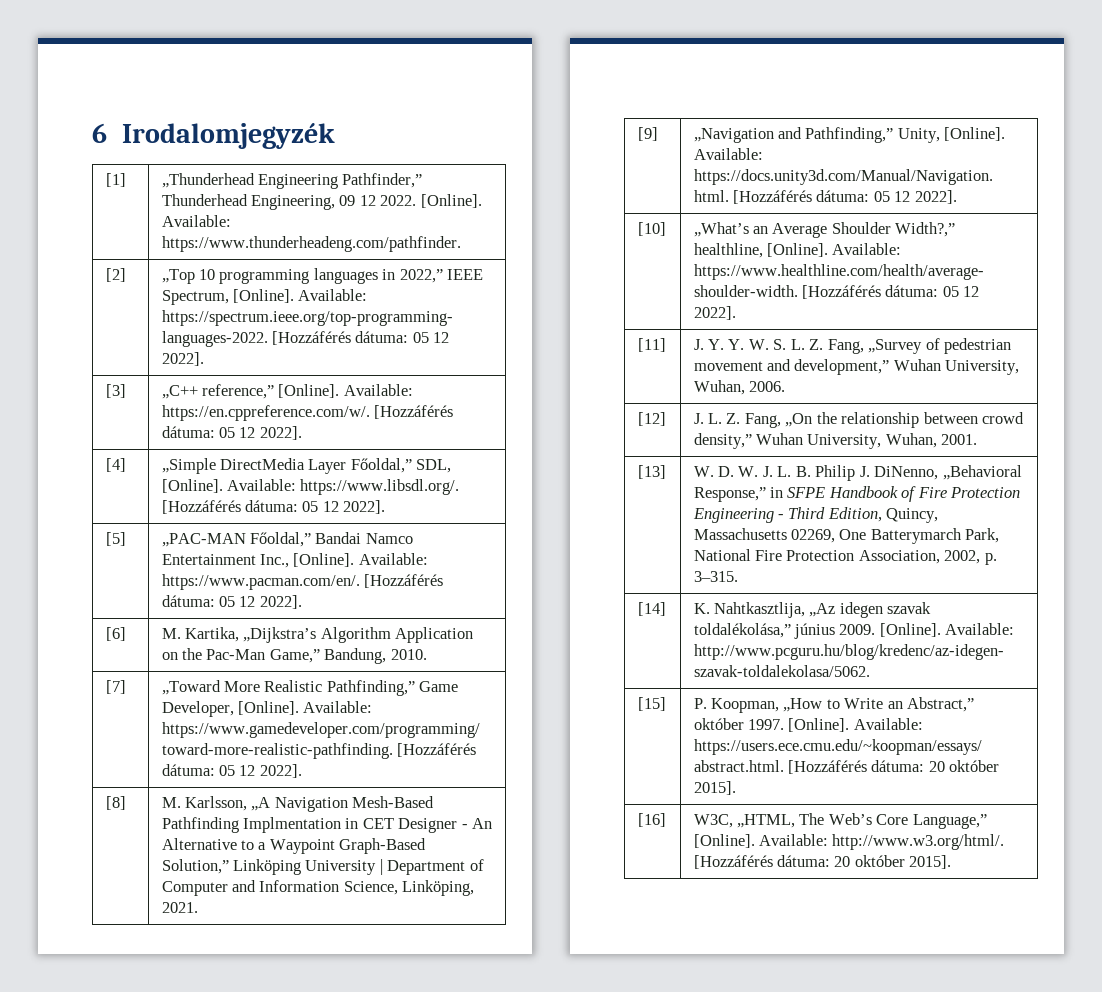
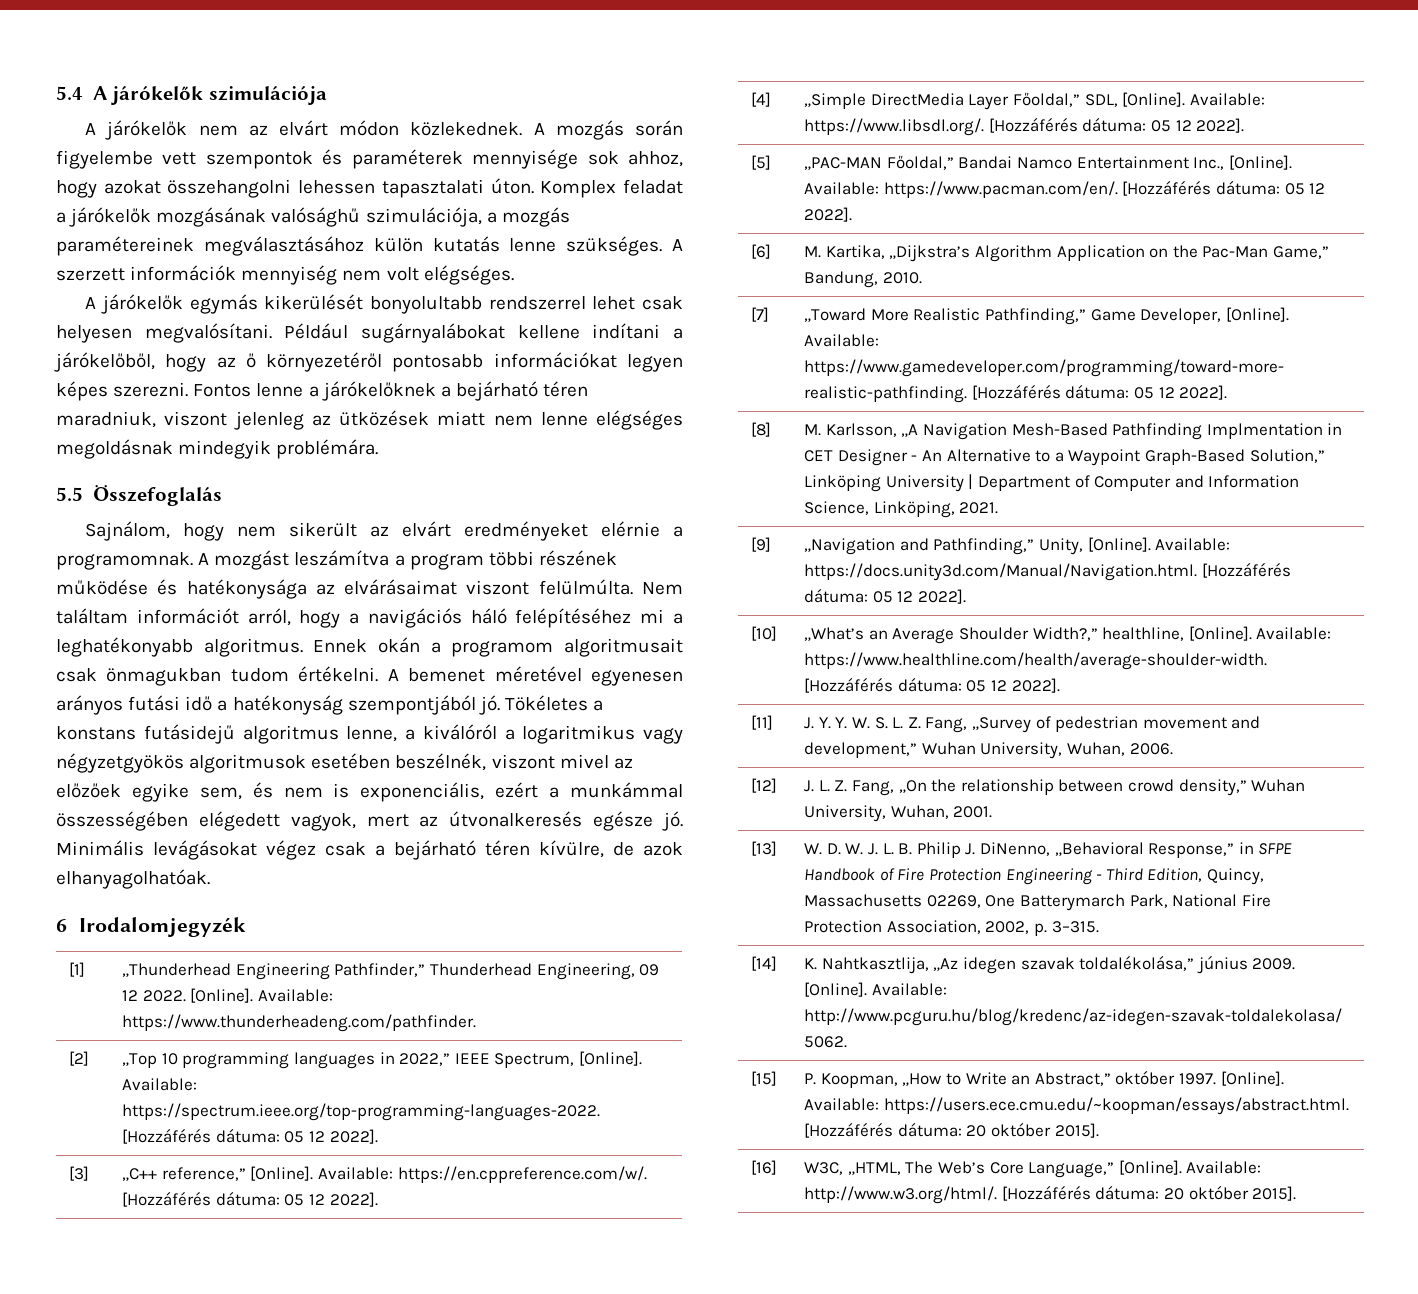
+ 5.4 A járókelők szimulációja
+ A járókelők nem az elvárt módon közlekednek. A mozgás során figyelembe vett szempontok és paraméterek mennyisége sok ahhoz, hogy azokat összehangolni lehessen tapasztalati úton. Komplex feladat a járókelők mozgásának valósághű szimulációja, a mozgás paramétereinek megválasztásához külön kutatás lenne szükséges. A szerzett információk mennyiség nem volt elégséges.
+ A járókelők egymás kikerülését bonyolultabb rendszerrel lehet csak helyesen megvalósítani. Például sugárnyalábokat kellene indítani a járókelőből, hogy az ő környezetéről pontosabb információkat legyen képes szerezni. Fontos lenne a járókelőknek a bejárható téren maradniuk, viszont jelenleg az ütközések miatt nem lenne elégséges megoldásnak mindegyik problémára.
+ 5.5 Összefoglalás
+ Sajnálom, hogy nem sikerült az elvárt eredményeket elérnie a programomnak. A mozgást leszámítva a program többi részének működése és hatékonysága az elvárásaimat viszont felülmúlta. Nem találtam információt arról, hogy a navigációs háló felépítéséhez mi a leghatékonyabb algoritmus. Ennek okán a programom algoritmusait csak önmagukban tudom értékelni. A bemenet méretével egyenesen arányos futási idő a hatékonyság szempontjából jó. Tökéletes a konstans futásidejű algoritmus lenne, a kiválóról a logaritmikus vagy négyzetgyökös algoritmusok esetében beszélnék, viszont mivel az előzőek egyike sem, és nem is exponenciális, ezért a munkámmal összességében elégedett vagyok, mert az útvonalkeresés egésze jó. Minimális levágásokat végez csak a bejárható téren kívülre, de azok elhanyagolhatóak.

